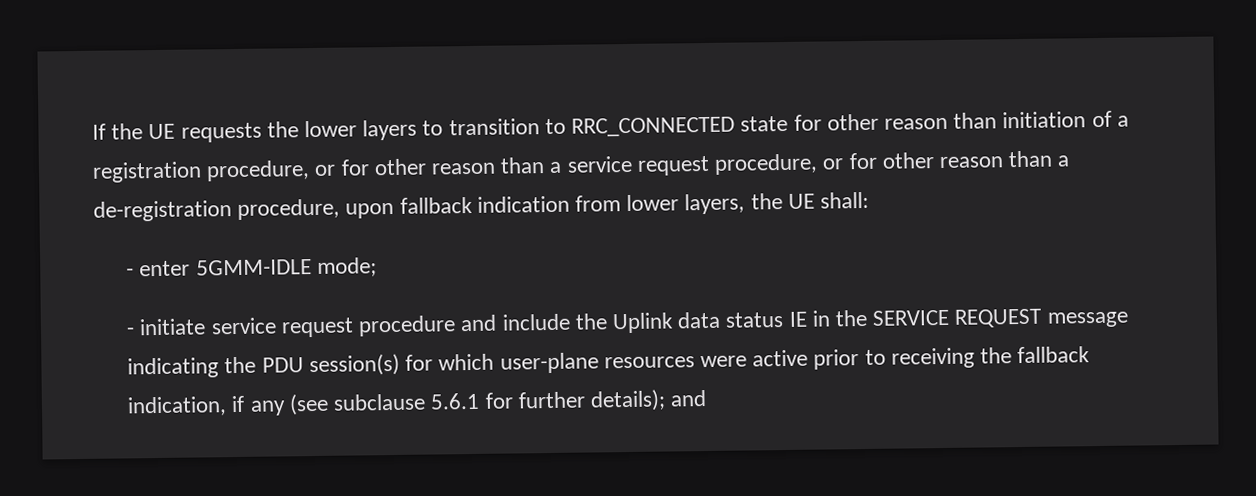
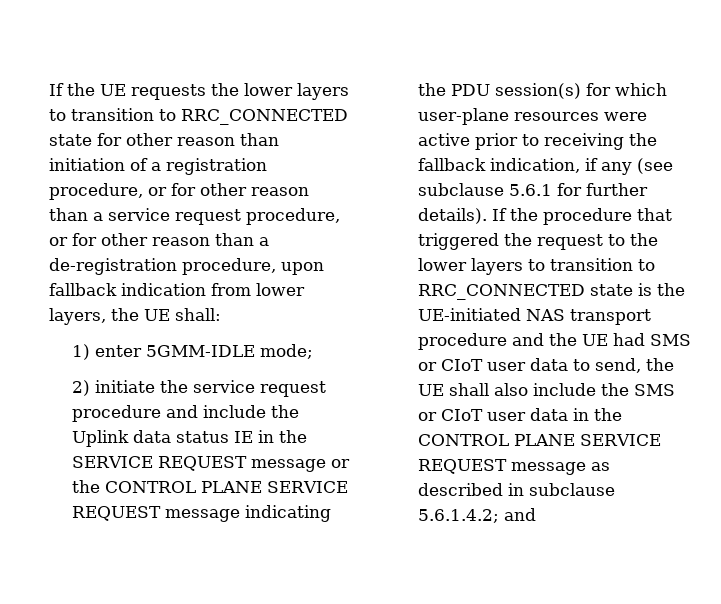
- - enter 5GMM-IDLE mode;
+ 1) enter 5GMM-IDLE mode;
- - initiate service request procedure and include the Uplink data status IE in the SERVICE REQUEST message indicating the PDU session(s) for which user-plane resources were active prior to receiving the fallback indication, if any (see subclause 5.6.1 for further details); and
+ 2) initiate the service request procedure and include the Uplink data status IE in the SERVICE REQUEST message or the CONTROL PLANE SERVICE REQUEST message indicating the PDU session(s) for which user-plane resources were active prior to receiving the fallback indication, if any (see subclause 5.6.1 for further details). If the procedure that triggered the request to the lower layers to transition to RRC_CONNECTED state is the UE-initiated NAS transport procedure and the UE had SMS or CIoT user data to send, the UE shall also include the SMS or CIoT user data in the CONTROL PLANE SERVICE REQUEST message as described in subclause 5.6.1.4.2; and

